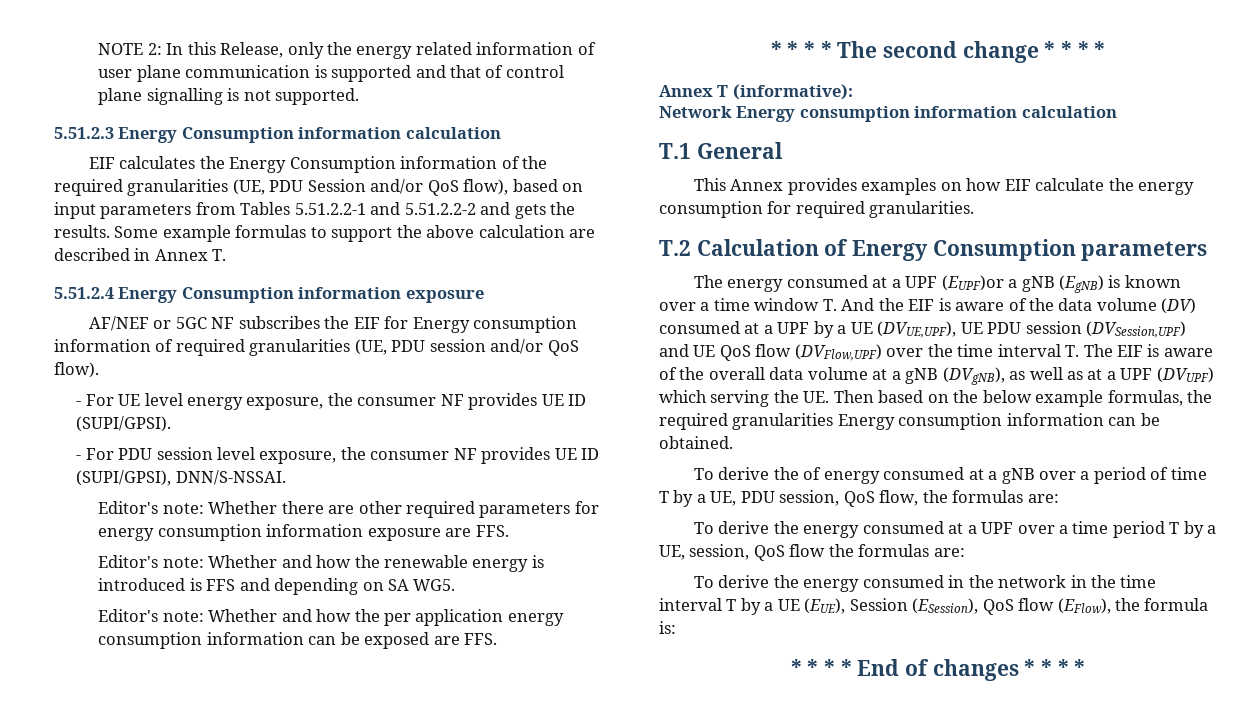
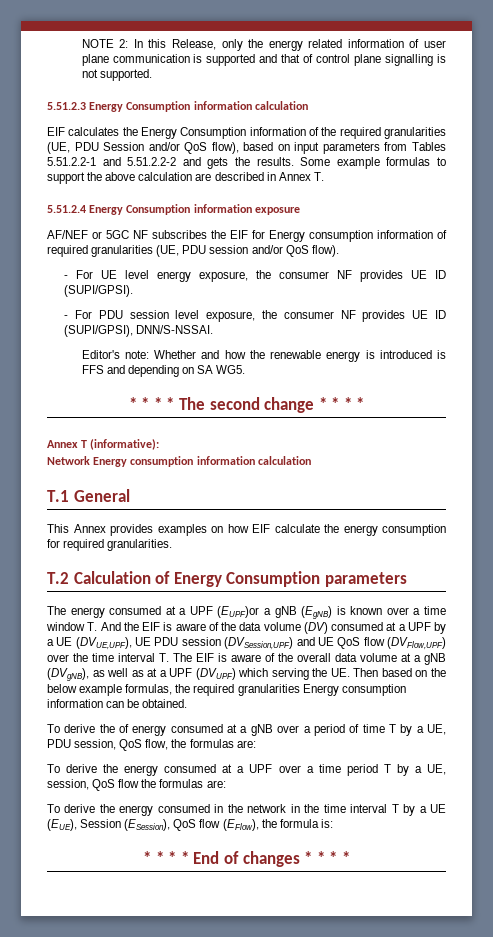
- Editor's note: Whether there are other required parameters for energy consumption information exposure are FFS.
- Editor's note: Whether and how the per application energy consumption information can be exposed are FFS.

